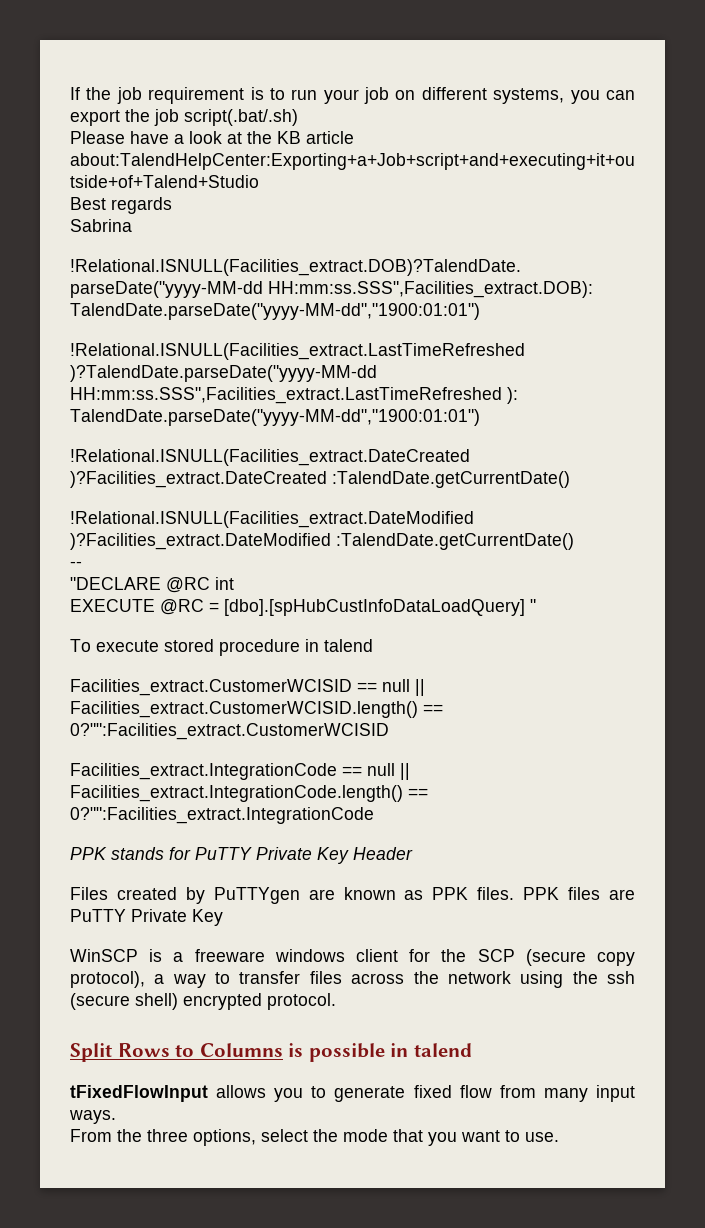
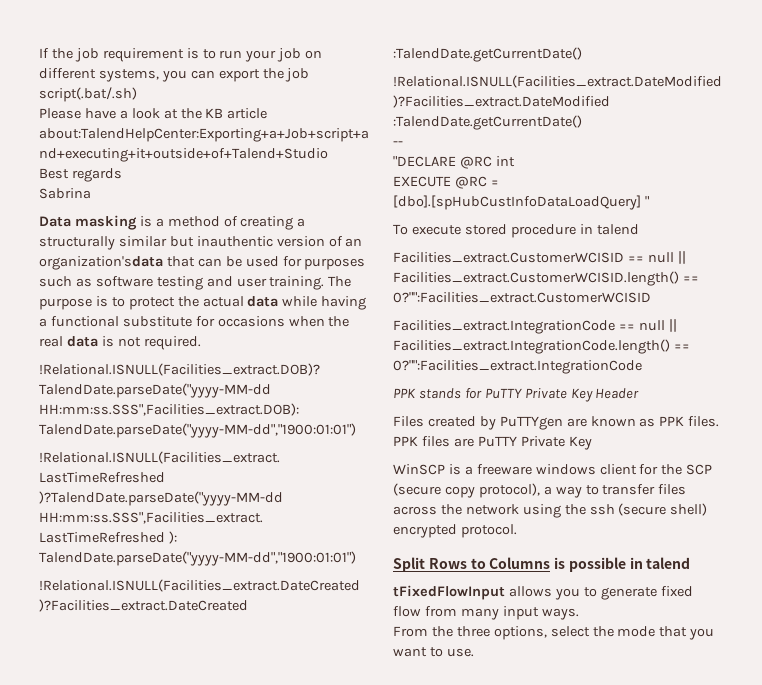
+ Data masking is a method of creating a structurally similar but inauthentic version of an organization'sdata that can be used for purposes such as software testing and user training. The purpose is to protect the actual data while having a functional substitute for occasions when the real data is not required.

